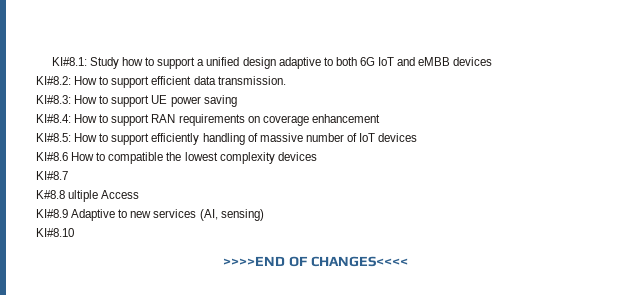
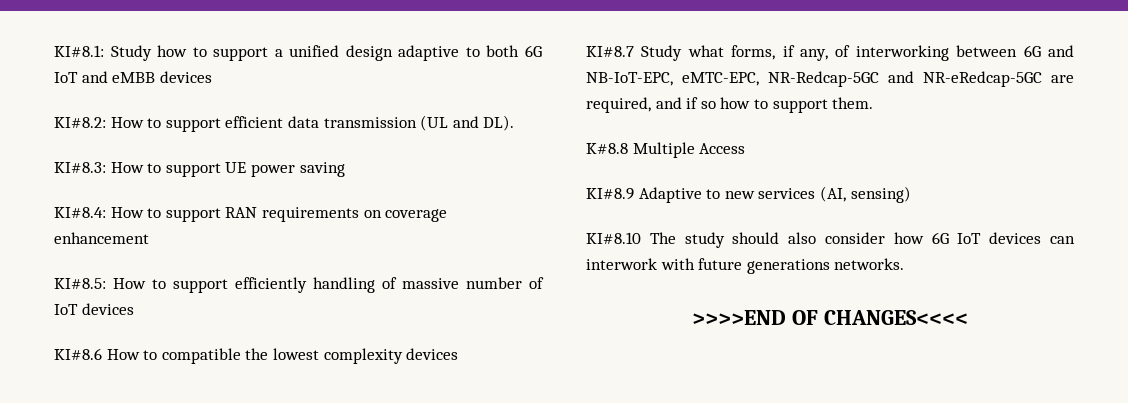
- KI#8.2: How to support efficient data transmission.
+ KI#8.2: How to support efficient data transmission (UL and DL).
- KI#8.7
+ KI#8.7 Study what forms, if any, of interworking between 6G and NB-IoT-EPC, eMTC-EPC, NR-Redcap-5GC and NR-eRedcap-5GC are required, and if so how to support them.
- K#8.8 ultiple Access
+ K#8.8 Multiple Access
- KI#8.10
+ KI#8.10 The study should also consider how 6G IoT devices can interwork with future generations networks.

